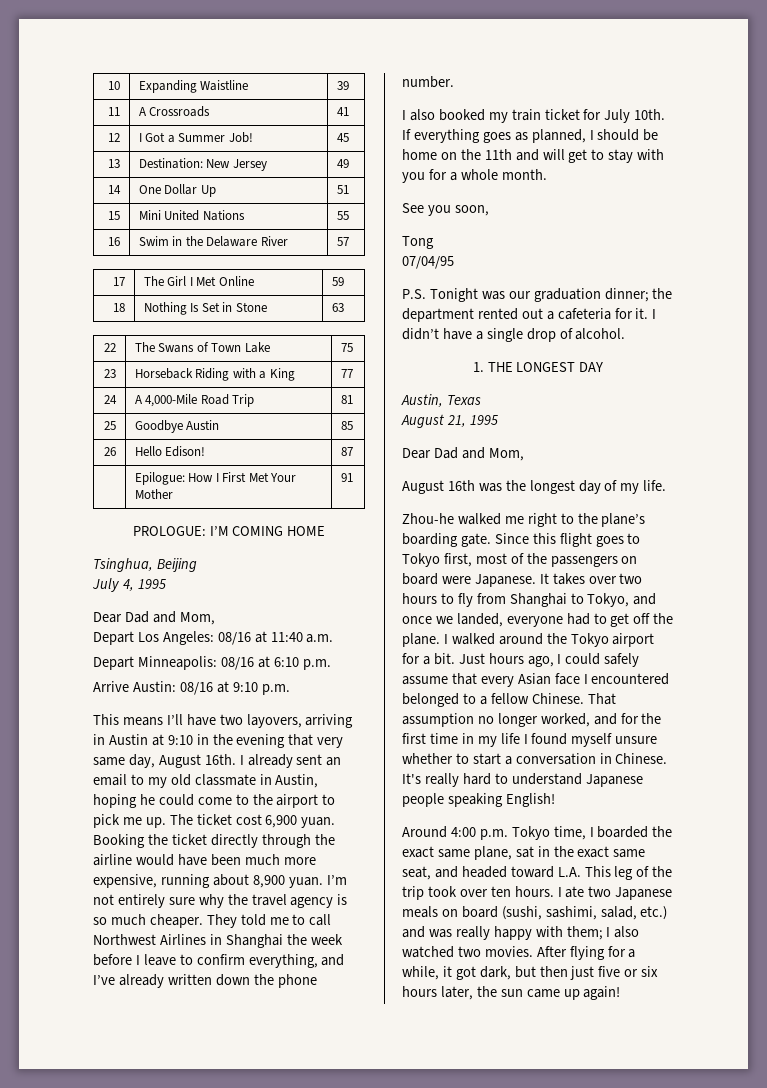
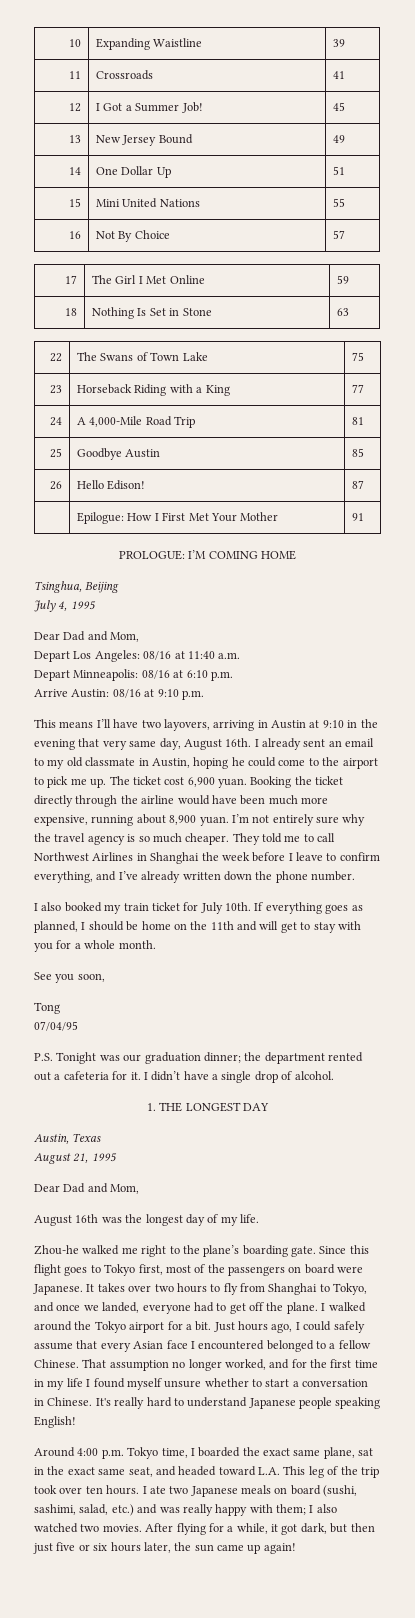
- 11 | A Crossroads | 41
+ 11 | Crossroads | 41
- 13 | Destination: New Jersey | 49
+ 13 | New Jersey Bound | 49
- 16 | Swim in the Delaware River | 57
+ 16 | Not By Choice | 57

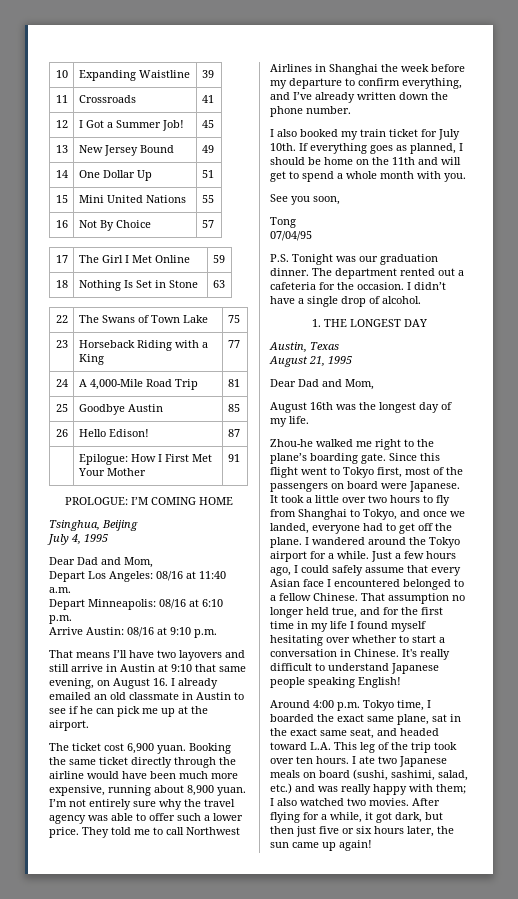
- This means I’ll have two layovers, arriving in Austin at 9:10 in the evening that very same day, August 16th. I already sent an email to my old classmate in Austin, hoping he could come to the airport to pick me up. The ticket cost 6,900 yuan.
+ That means I’ll have two layovers and still arrive in Austin at 9:10 that same evening, on August 16. I already emailed an old classmate in Austin to see if he can pick me up at the airport.
+ The ticket cost 6,900 yuan.
- Booking the ticket directly through the airline would have been much more expensive, running about 8,900 yuan.
+ Booking the same ticket directly through the airline would have been much more expensive, running about 8,900 yuan.
- I’m not entirely sure why the travel agency is so much cheaper.
+ I’m not entirely sure why the travel agency was able to offer such a lower price.
- They told me to call Northwest Airlines in Shanghai the week before I leave to confirm everything, and I’ve already written down the phone number.
+ They told me to call Northwest Airlines in Shanghai the week before my departure to confirm everything, and I’ve already written down the phone number.
- If everything goes as planned, I should be home on the 11th and will get to stay with you for a whole month.
+ If everything goes as planned, I should be home on the 11th and will get to spend a whole month with you.
- P.S. Tonight was our graduation dinner; the department rented out a cafeteria for it.
+ P.S. Tonight was our graduation dinner. The department rented out a cafeteria for the occasion.
- Since this flight goes to Tokyo first, most of the passengers on board were Japanese.
+ Since this flight went to Tokyo first, most of the passengers on board were Japanese.
- It takes over two hours to fly from Shanghai to Tokyo, and once we landed, everyone had to get off the plane.
+ It took a little over two hours to fly from Shanghai to Tokyo, and once we landed, everyone had to get off the plane.
- I walked around the Tokyo airport for a bit. Just hours ago, I could safely assume that every Asian face I encountered belonged to a fellow Chinese.
+ I wandered around the Tokyo airport for a while. Just a few hours ago, I could safely assume that every Asian face I encountered belonged to a fellow Chinese.
- That assumption no longer worked, and for the first time in my life I found myself unsure whether to start a conversation in Chinese.
+ That assumption no longer held true, and for the first time in my life I found myself hesitating over whether to start a conversation in Chinese.
- It's really hard to understand Japanese people speaking English!
+ It's really difficult to understand Japanese people speaking English!

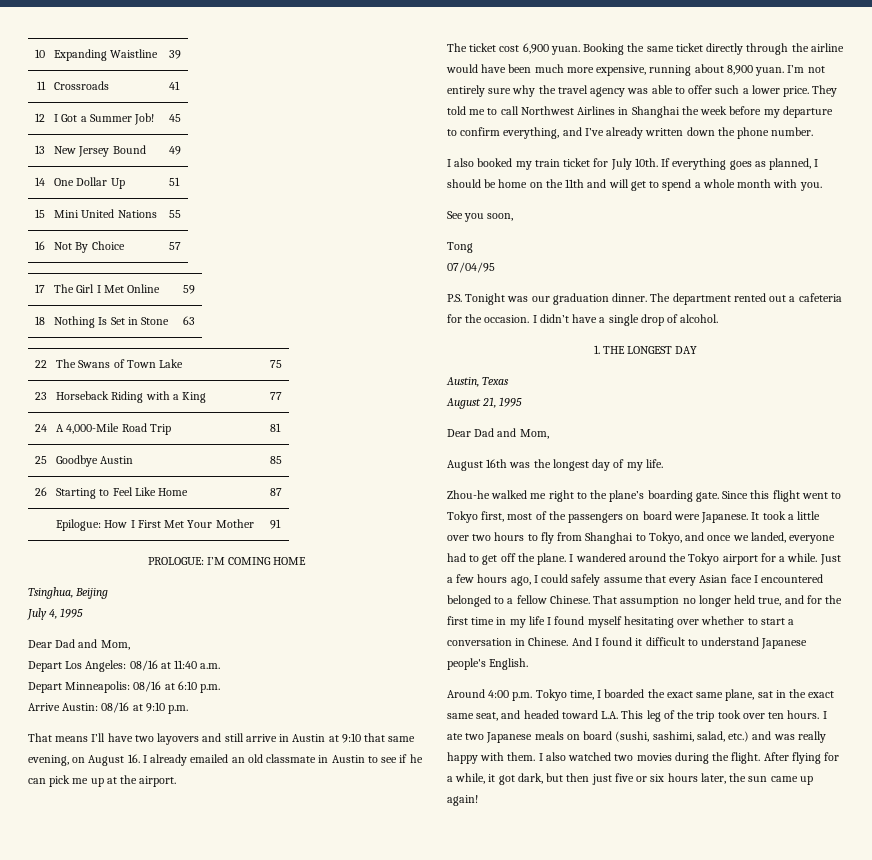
- 26 | Hello Edison! | 87
+ 26 | Starting to Feel Like Home | 87
- It's really difficult to understand Japanese people speaking English!
+ And I found it difficult to understand Japanese people's English.
- I ate two Japanese meals on board (sushi, sashimi, salad, etc.) and was really happy with them; I also watched two movies.
+ I ate two Japanese meals on board (sushi, sashimi, salad, etc.) and was really happy with them. I also watched two movies during the flight.

